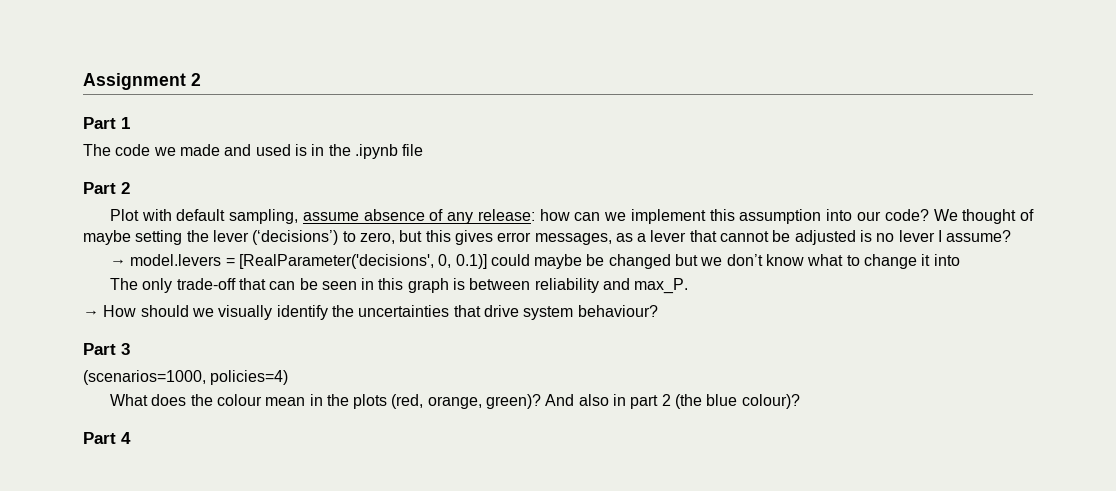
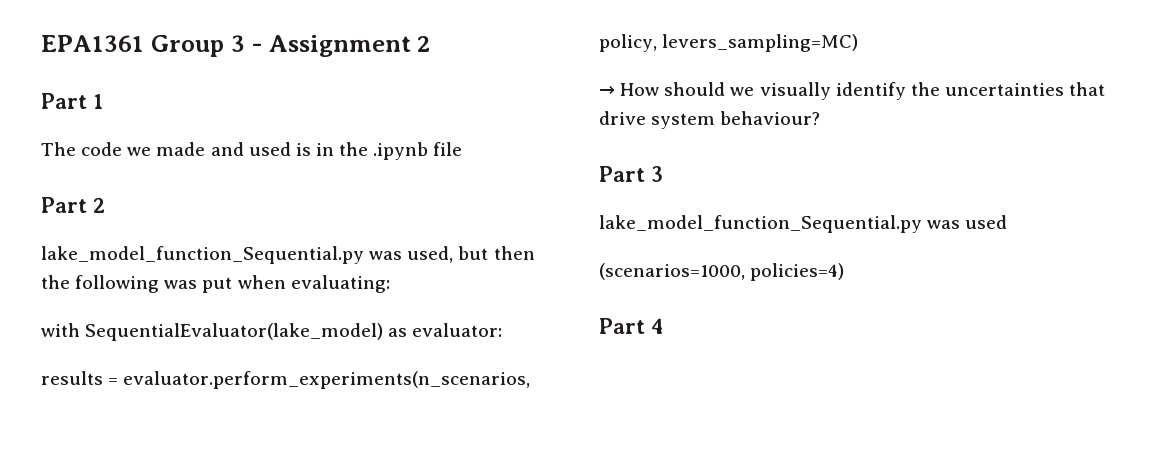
- Assignment 2
+ EPA1361 Group 3 - Assignment 2
- Plot with default sampling, assume absence of any release: how can we implement this assumption into our code? We thought of maybe setting the lever (‘decisions’) to zero, but this gives error messages, as a lever that cannot be adjusted is no lever I assume?
- → model.levers = [RealParameter('decisions', 0, 0.1)] could maybe be changed but we don’t know what to change it into
- The only trade-off that can be seen in this graph is between reliability and max_P.
+ lake_model_function_Sequential.py was used, but then the following was put when evaluating:
+ with SequentialEvaluator(lake_model) as evaluator:
+ results = evaluator.perform_experiments(n_scenarios, policy, levers_sampling=MC)
+ lake_model_function_Sequential.py was used
- What does the colour mean in the plots (red, orange, green)? And also in part 2 (the blue colour)?

